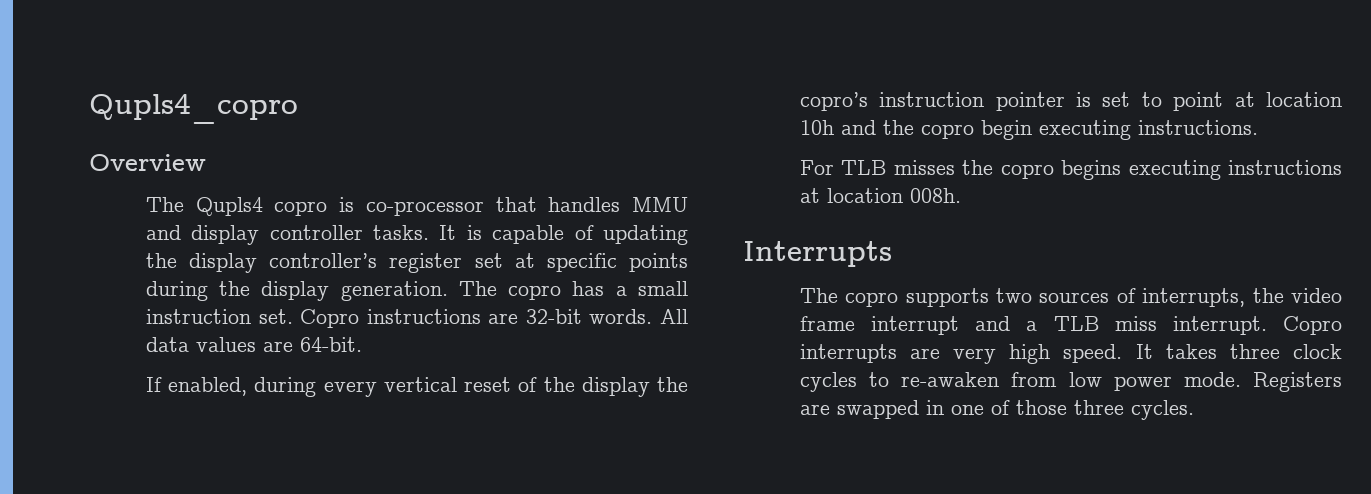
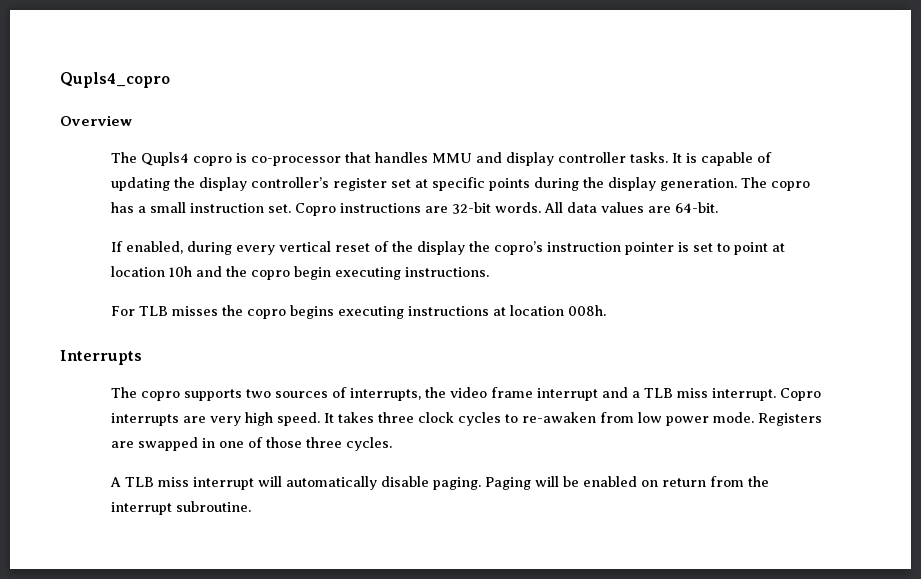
+ A TLB miss interrupt will automatically disable paging. Paging will be enabled on return from the interrupt subroutine.

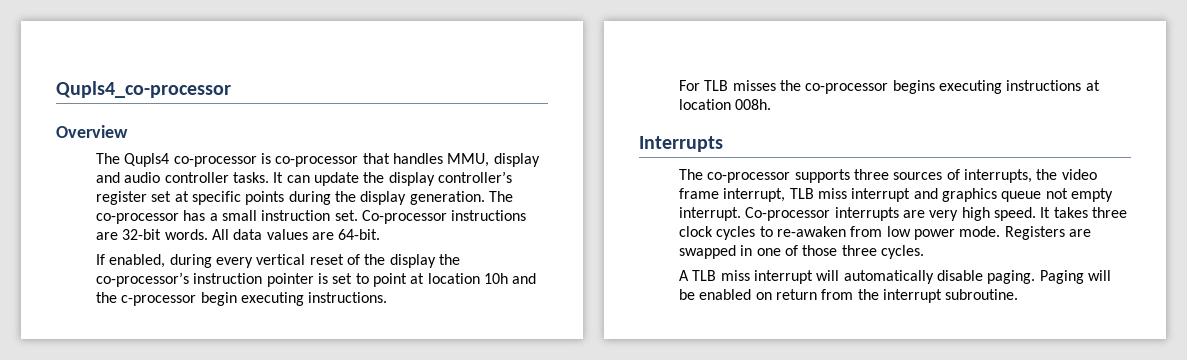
- Qupls4_copro
+ Qupls4_co-processor
- The Qupls4 copro is co-processor that handles MMU and display controller tasks. It is capable of updating the display controller’s register set at specific points during the display generation.
+ The Qupls4 co-processor is co-processor that handles MMU, display and audio controller tasks. It can update the display controller’s register set at specific points during the display generation.
- The copro has a small instruction set.
+ The co-processor has a small instruction set.
- Copro instructions are 32-bit words.
+ Co-processor instructions are 32-bit words.
- If enabled, during every vertical reset of the display the copro’s instruction pointer is set to point at location 10h and the copro begin executing instructions.
+ If enabled, during every vertical reset of the display the co-processor’s instruction pointer is set to point at location 10h and the c-processor begin executing instructions.
- For TLB misses the copro begins executing instructions at location 008h.
+ For TLB misses the co-processor begins executing instructions at location 008h.
- The copro supports two sources of interrupts, the video frame interrupt and a TLB miss interrupt. Copro interrupts are very high speed.
+ The co-processor supports three sources of interrupts, the video frame interrupt, TLB miss interrupt and graphics queue not empty interrupt. Co-processor interrupts are very high speed.

